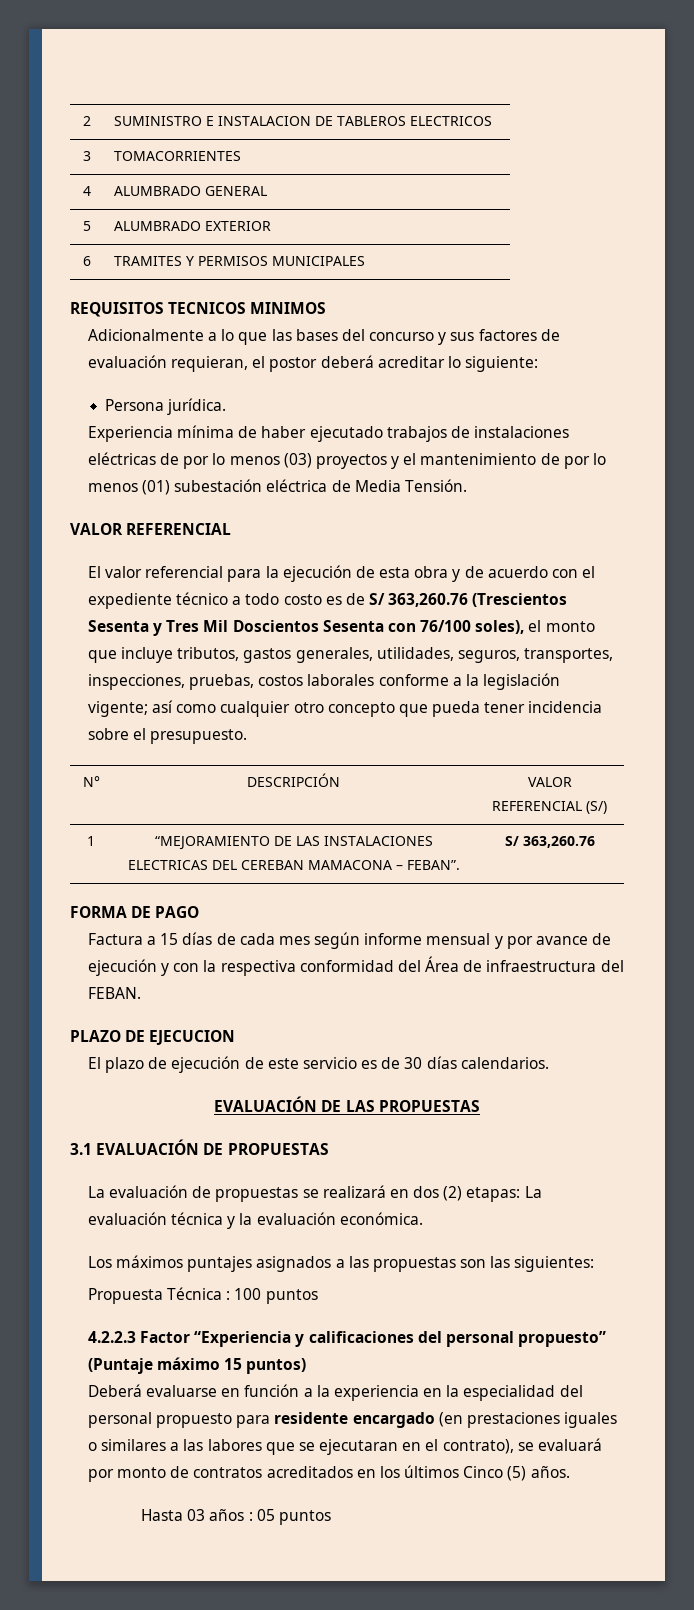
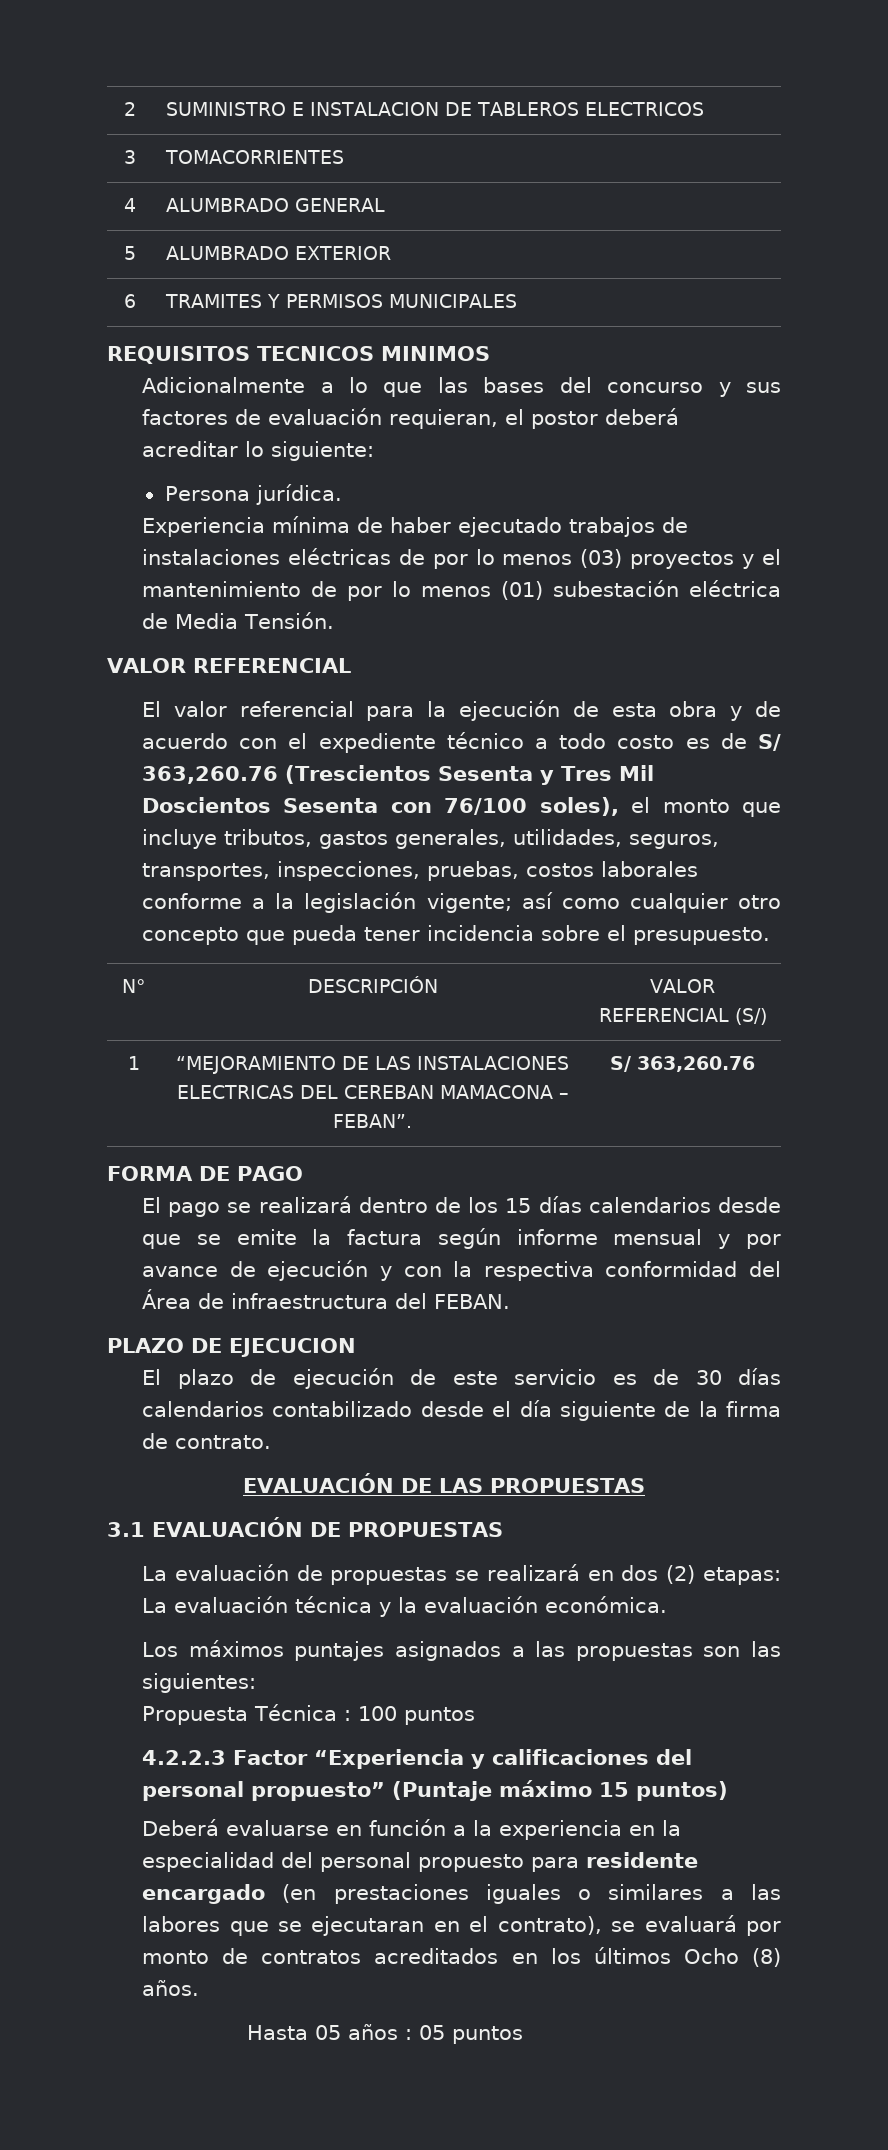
- Factura a 15 días de cada mes según informe mensual y por avance de ejecución y con la respectiva conformidad del Área de infraestructura del FEBAN.
+ El pago se realizará dentro de los 15 días calendarios desde que se emite la factura según informe mensual y por avance de ejecución y con la respectiva conformidad del Área de infraestructura del FEBAN.
- El plazo de ejecución de este servicio es de 30 días calendarios.
+ El plazo de ejecución de este servicio es de 30 días calendarios contabilizado desde el día siguiente de la firma de contrato.
- Deberá evaluarse en función a la experiencia en la especialidad del personal propuesto para residente encargado (en prestaciones iguales o similares a las labores que se ejecutaran en el contrato), se evaluará por monto de contratos acreditados en los últimos Cinco (5) años.
+ Deberá evaluarse en función a la experiencia en la especialidad del personal propuesto para residente encargado (en prestaciones iguales o similares a las labores que se ejecutaran en el contrato), se evaluará por monto de contratos acreditados en los últimos Ocho (8) años.
- Hasta 03 años : 05 puntos
+ Hasta 05 años : 05 puntos

